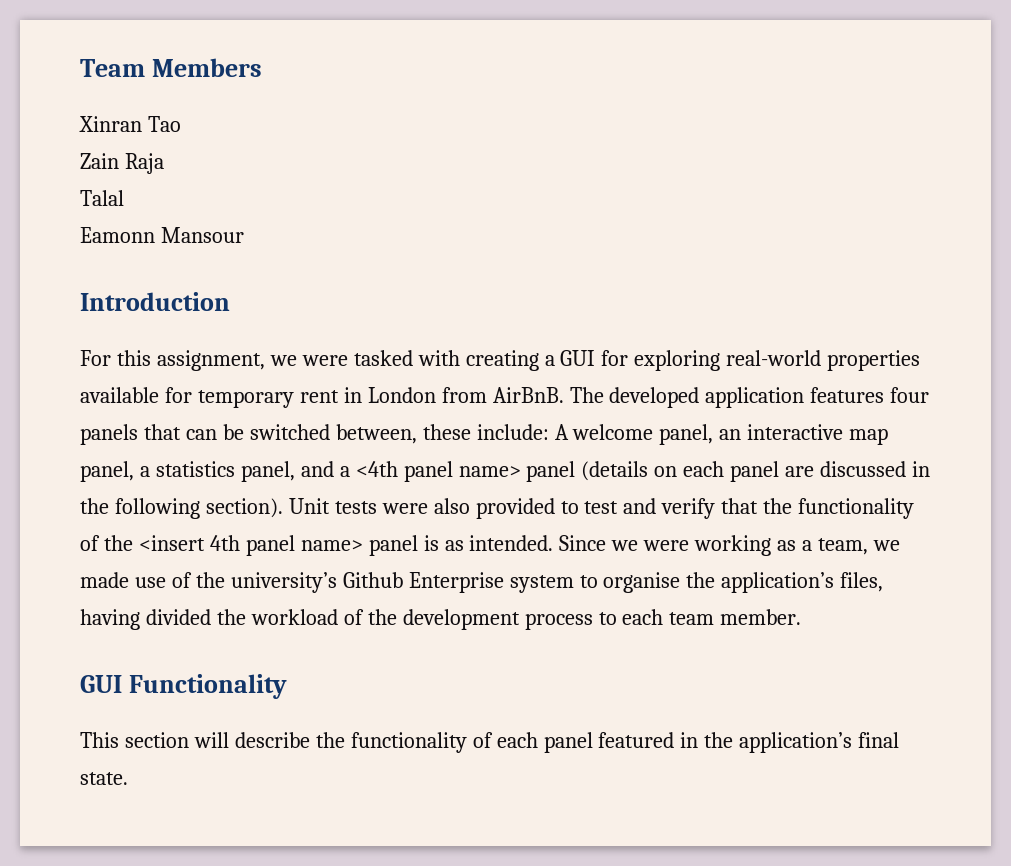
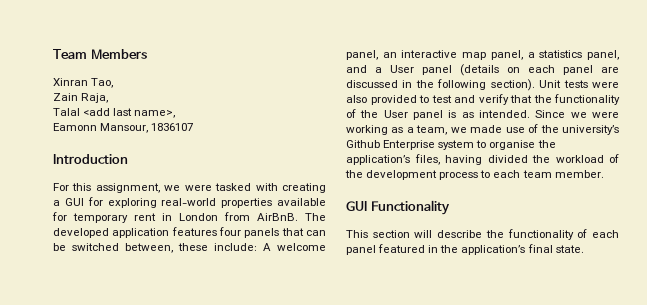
- Xinran Tao
+ Xinran Tao,
- Zain Raja
+ Zain Raja,
- Talal
+ Talal <add last name>,
- Eamonn Mansour
+ Eamonn Mansour, 1836107
- The developed application features four panels that can be switched between, these include: A welcome panel, an interactive map panel, a statistics panel, and a <4th panel name> panel (details on each panel are discussed in the following section).
+ The developed application features four panels that can be switched between, these include: A welcome panel, an interactive map panel, a statistics panel, and a User panel (details on each panel are discussed in the following section).
- Unit tests were also provided to test and verify that the functionality of the <insert 4th panel name> panel is as intended.
+ Unit tests were also provided to test and verify that the functionality of the User panel is as intended.

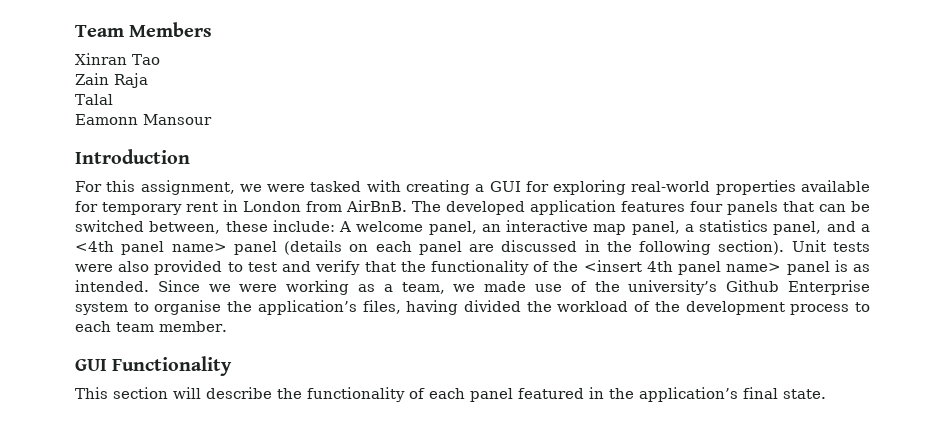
- Xinran Tao,
+ Xinran Tao
- Zain Raja,
+ Zain Raja
- Talal <add last name>,
+ Talal
- Eamonn Mansour, 1836107
+ Eamonn Mansour
- The developed application features four panels that can be switched between, these include: A welcome panel, an interactive map panel, a statistics panel, and a User panel (details on each panel are discussed in the following section).
+ The developed application features four panels that can be switched between, these include: A welcome panel, an interactive map panel, a statistics panel, and a <4th panel name> panel (details on each panel are discussed in the following section).
- Unit tests were also provided to test and verify that the functionality of the User panel is as intended.
+ Unit tests were also provided to test and verify that the functionality of the <insert 4th panel name> panel is as intended.

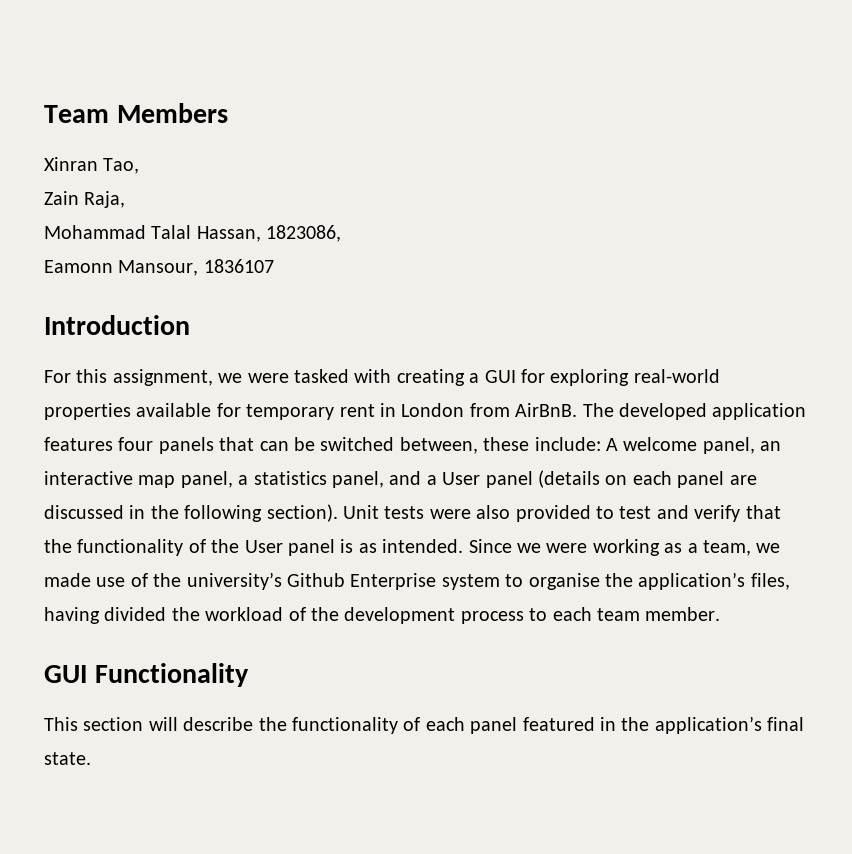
- Xinran Tao
+ Xinran Tao,
- Zain Raja
- Talal
+ Zain Raja,
+ Mohammad Talal Hassan, 1823086,
- Eamonn Mansour
+ Eamonn Mansour, 1836107
- The developed application features four panels that can be switched between, these include: A welcome panel, an interactive map panel, a statistics panel, and a <4th panel name> panel (details on each panel are discussed in the following section).
+ The developed application features four panels that can be switched between, these include: A welcome panel, an interactive map panel, a statistics panel, and a User panel (details on each panel are discussed in the following section).
- Unit tests were also provided to test and verify that the functionality of the <insert 4th panel name> panel is as intended.
+ Unit tests were also provided to test and verify that the functionality of the User panel is as intended.

